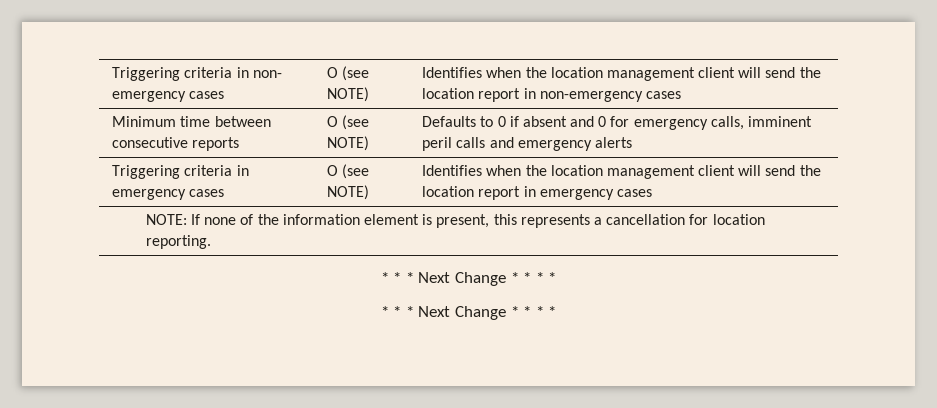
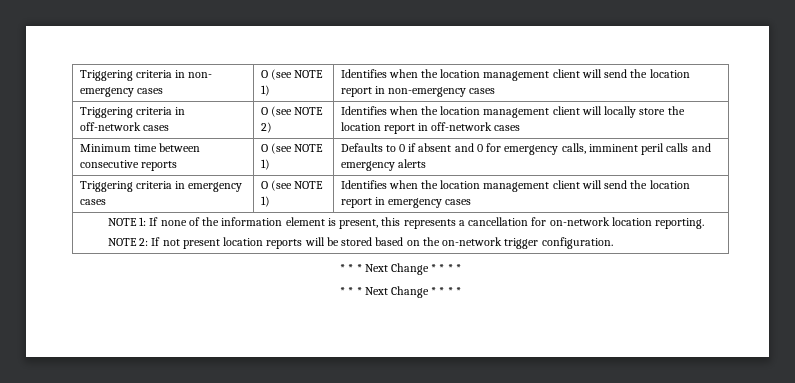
- Triggering criteria in non- emergency cases | O (see NOTE) | Identifies when the location management client will send the location report in non-emergency cases
+ Triggering criteria in non- emergency cases | O (see NOTE 1) | Identifies when the location management client will send the location report in non-emergency cases
+ Triggering criteria in off-network cases | O (see NOTE 2) | Identifies when the location management client will locally store the location report in off-network cases
- Minimum time between consecutive reports | O (see NOTE) | Defaults to 0 if absent and 0 for emergency calls, imminent peril calls and emergency alerts
+ Minimum time between consecutive reports | O (see NOTE 1) | Defaults to 0 if absent and 0 for emergency calls, imminent peril calls and emergency alerts
- Triggering criteria in emergency cases | O (see NOTE) | Identifies when the location management client will send the location report in emergency cases
+ Triggering criteria in emergency cases | O (see NOTE 1) | Identifies when the location management client will send the location report in emergency cases
- NOTE: If none of the information element is present, this represents a cancellation for location reporting.
+ NOTE 1: If none of the information element is present, this represents a cancellation for on-network location reporting.
+ NOTE 2: If not present location reports will be stored based on the on-network trigger configuration.

